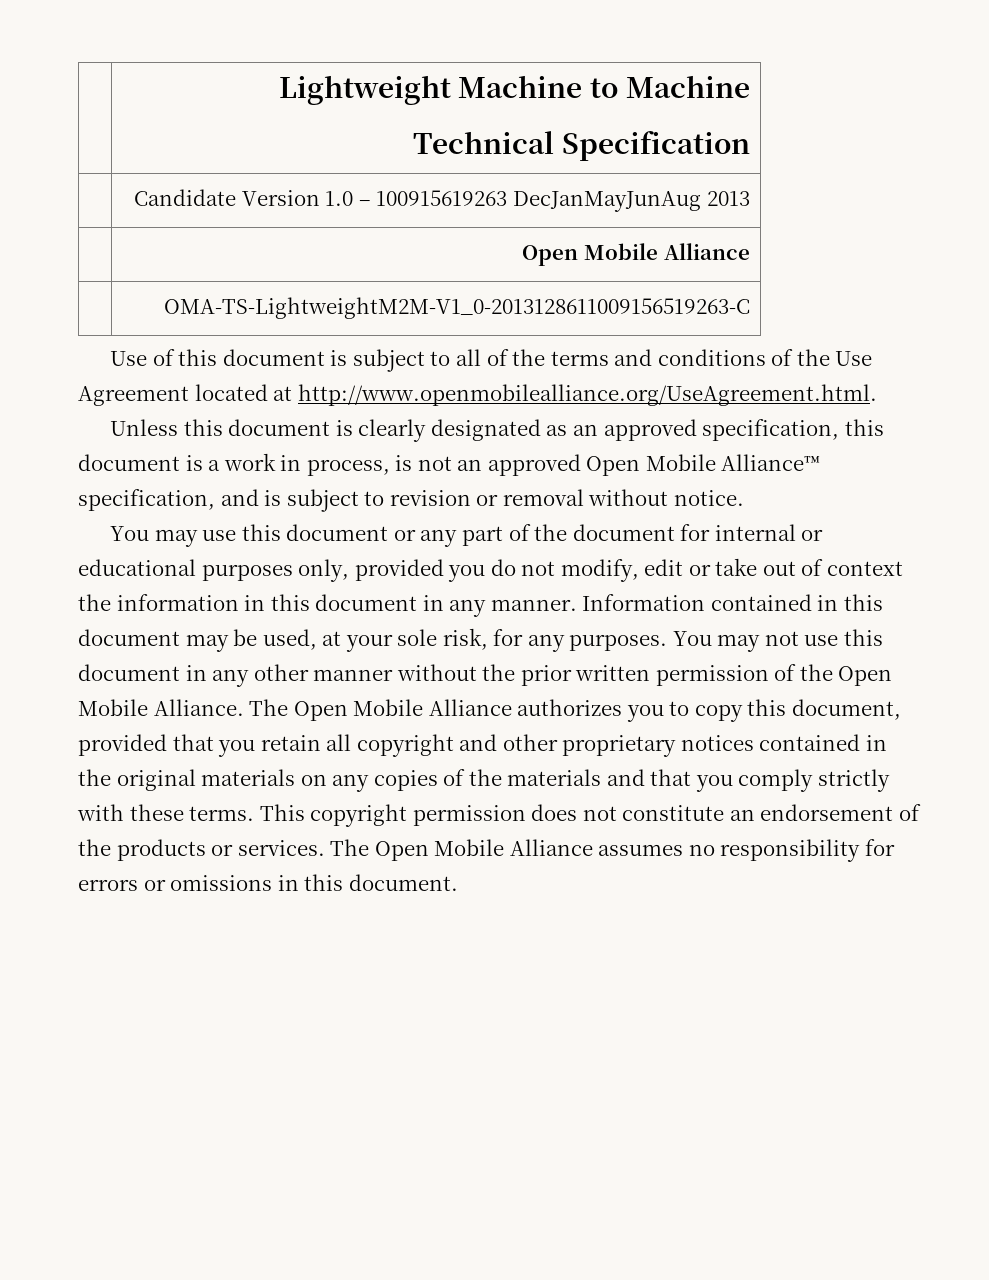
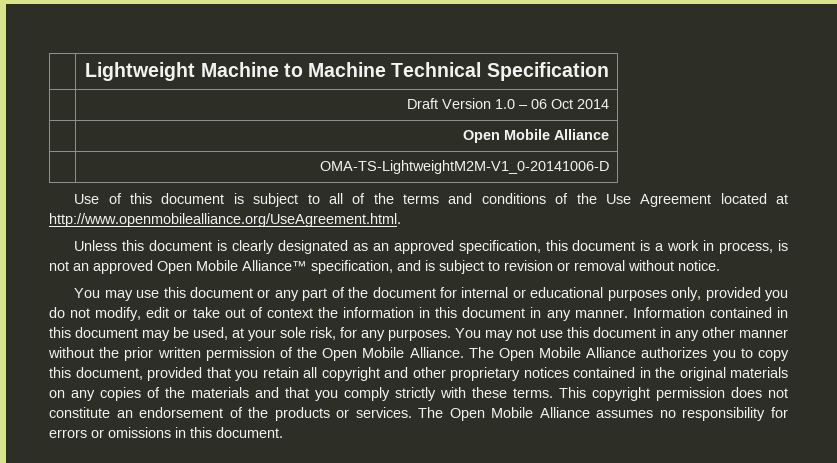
- | Lightweight Machine to Machine
- Technical Specification
+ | Lightweight Machine to Machine Technical Specification
- | Candidate Version 1.0 – 100915619263 DecJanMayJunAug 2013
+ | Draft Version 1.0 – 06 Oct 2014
- | OMA-TS-LightweightM2M-V1_0-2013128611009156519263-C
+ | OMA-TS-LightweightM2M-V1_0-20141006-D

